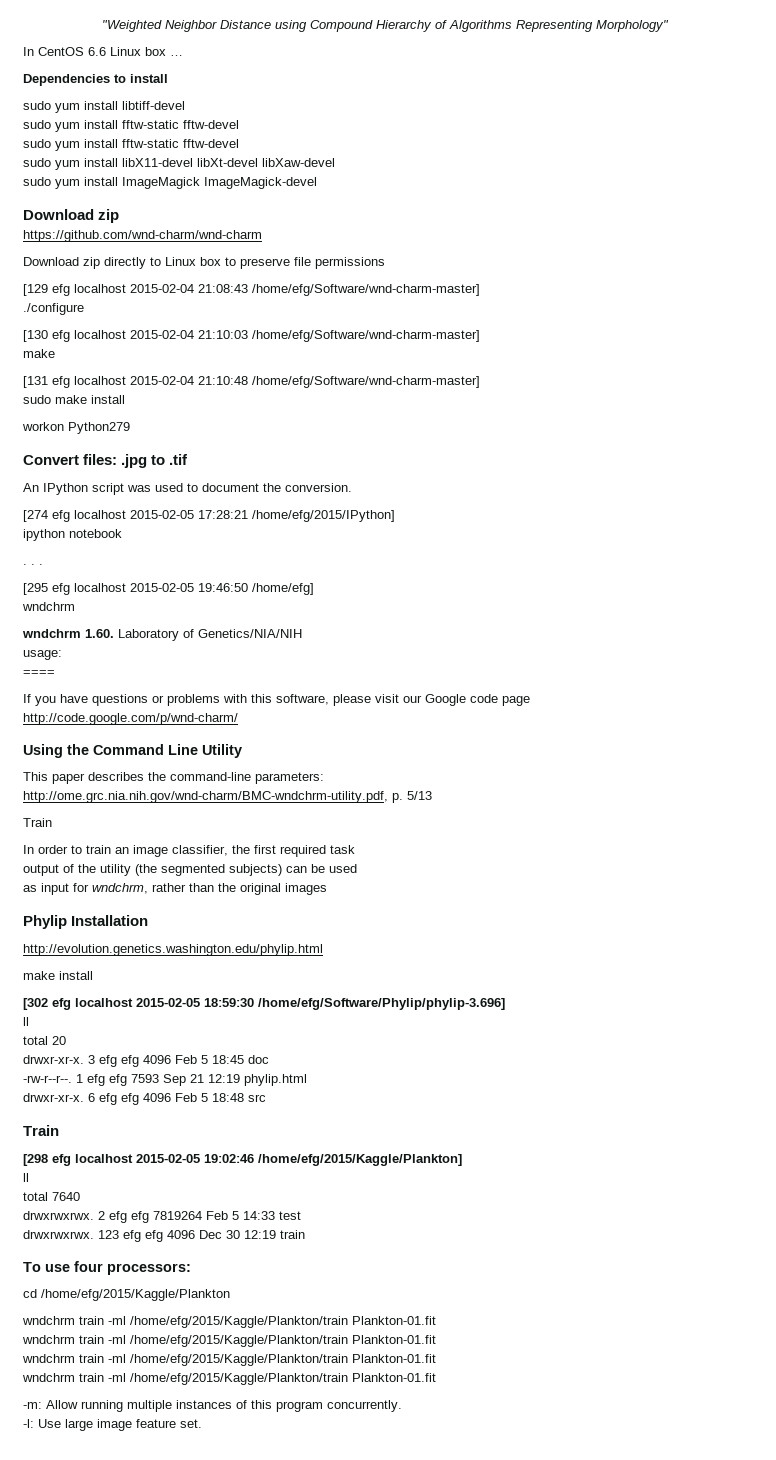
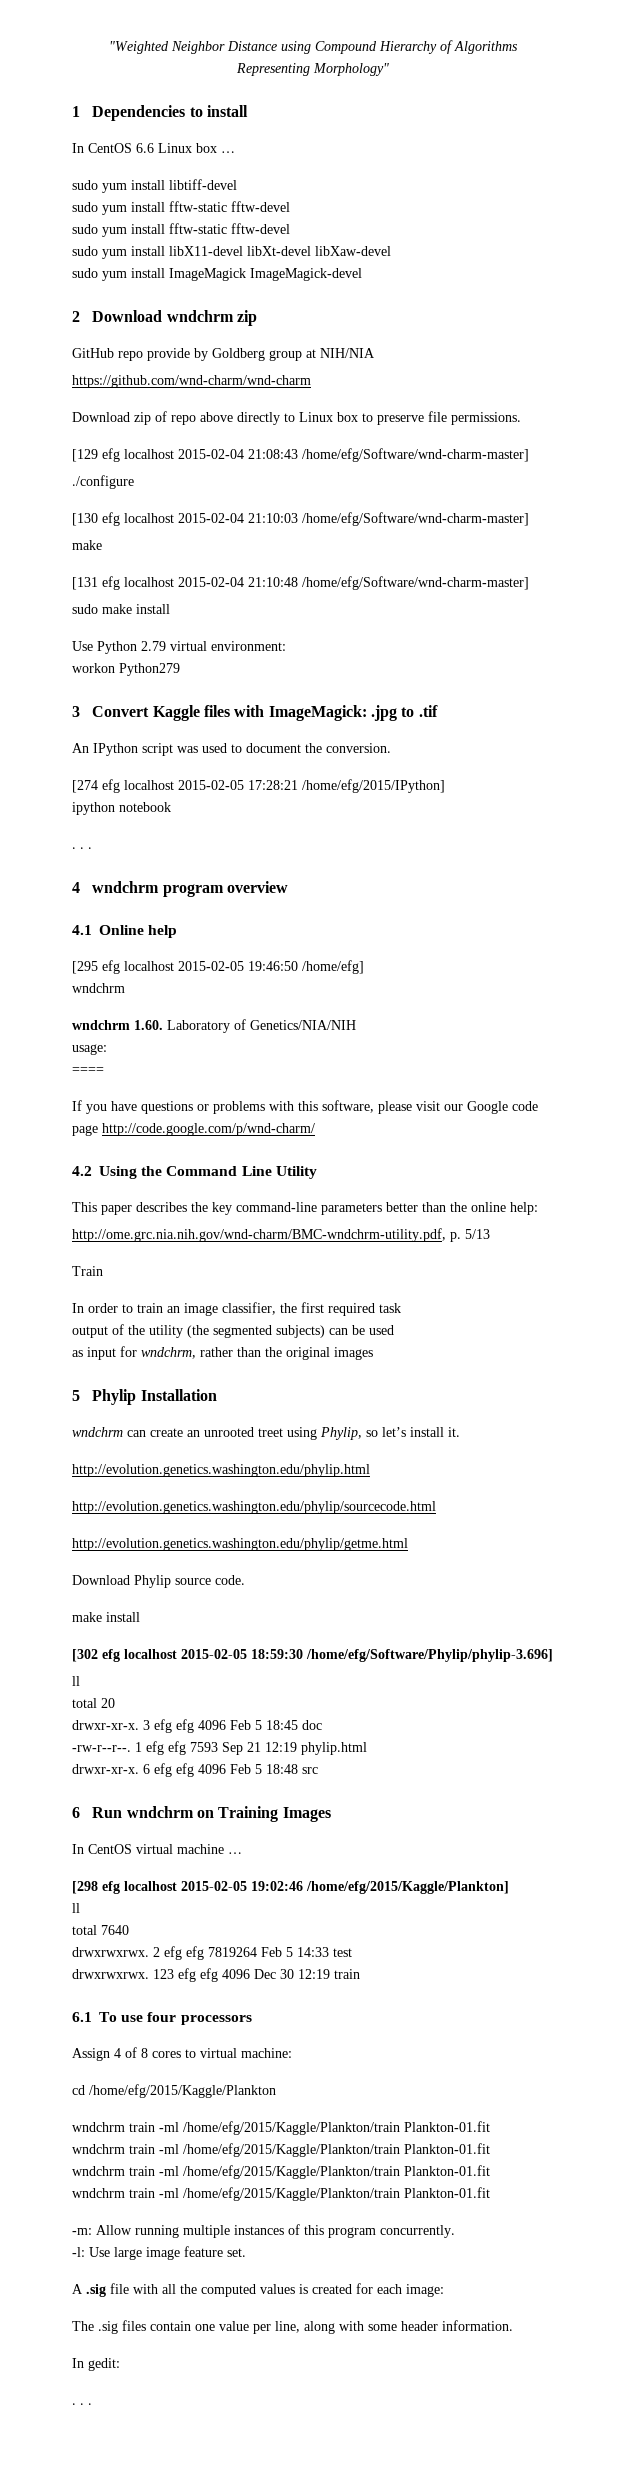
+ 1 Dependencies to install
- Dependencies to install
  sudo yum install ImageMagick ImageMagick-devel
- Download zip
+ 2 Download wndchrm zip
+ GitHub repo provide by Goldberg group at NIH/NIA
- Download zip directly to Linux box to preserve file permissions
+ Download zip of repo above directly to Linux box to preserve file permissions.
+ Use Python 2.79 virtual environment:
  workon Python279
- Convert files: .jpg to .tif
+ 3 Convert Kaggle files with ImageMagick: .jpg to .tif
+ 4 wndchrm program overview
+ 4.1 Online help
- Using the Command Line Utility
+ 4.2 Using the Command Line Utility
- This paper describes the command-line parameters:
+ This paper describes the key command-line parameters better than the online help:
- Phylip Installation
+ 5 Phylip Installation
+ wndchrm can create an unrooted treet using Phylip, so let’s install it.
  http://evolution.genetics.washington.edu/phylip.html
+ http://evolution.genetics.washington.edu/phylip/sourcecode.html
+ http://evolution.genetics.washington.edu/phylip/getme.html
+ Download Phylip source code.
  6 efg efg 4096 Feb 5 18:48 src
- Train
+ 6 Run wndchrm on Training Images
+ In CentOS virtual machine …
- To use four processors:
+ 6.1 To use four processors
+ Assign 4 of 8 cores to virtual machine:
+ A .sig file with all the computed values is created for each image:
+ The .sig files contain one value per line, along with some header information.
+ In gedit:
+ . . .

